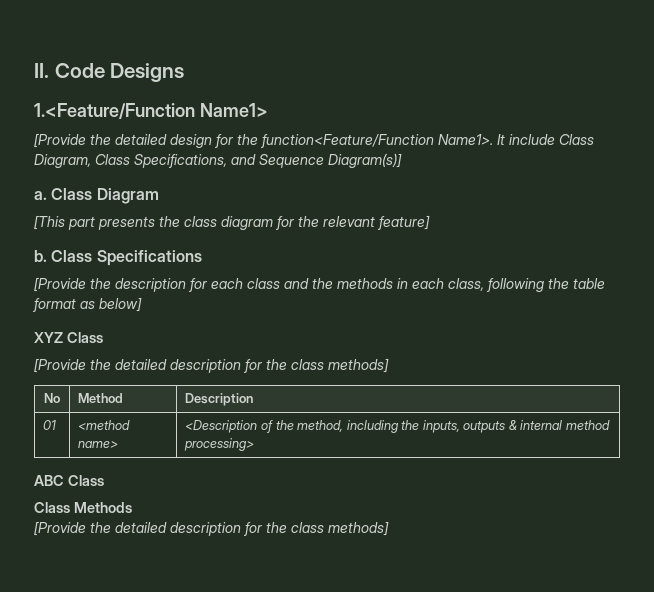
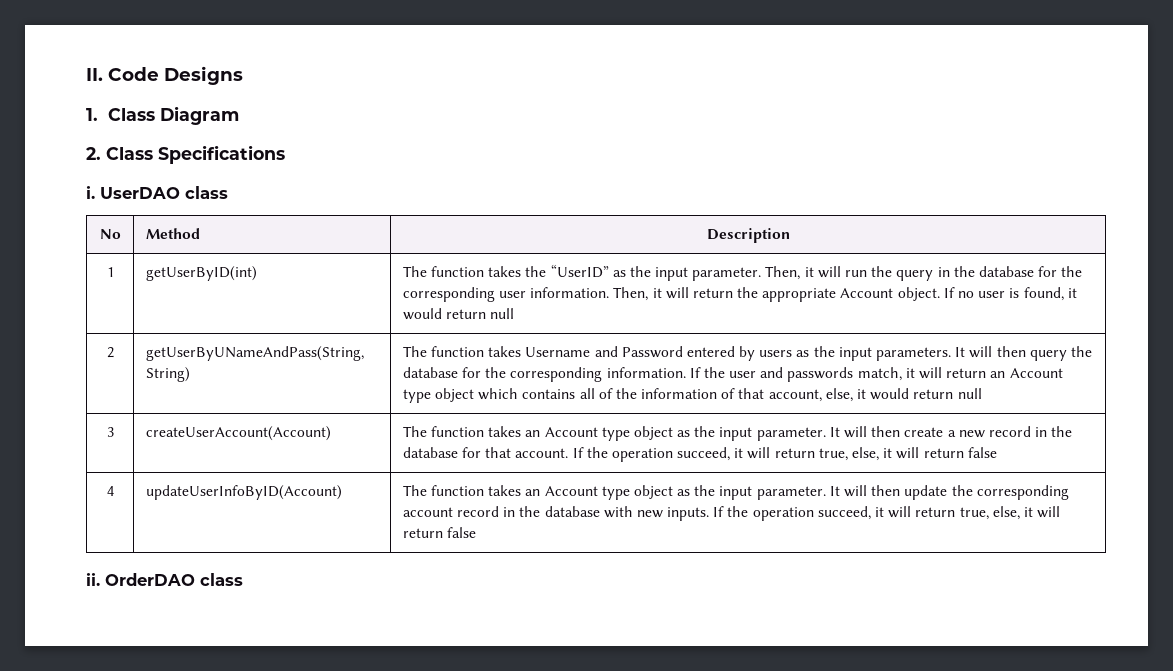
- 1.<Feature/Function Name1>
- [Provide the detailed design for the function<Feature/Function Name1>. It include Class Diagram, Class Specifications, and Sequence Diagram(s)]
- a. Class Diagram
- [This part presents the class diagram for the relevant feature]
- b. Class Specifications
- [Provide the description for each class and the methods in each class, following the table format as below]
- XYZ Class
- [Provide the detailed description for the class methods]
+ 1. Class Diagram
+ 2. Class Specifications
+ i. UserDAO class
  No | Method | Description
- 01 | <method name> | <Description of the method, including the inputs, outputs & internal method processing>
- ABC Class
- Class Methods
- [Provide the detailed description for the class methods]
+ 1 | getUserByID(int) | The function takes the “UserID” as the input parameter. Then, it will run the query in the database for the corresponding user information. Then, it will return the appropriate Account object. If no user is found, it would return null
+ 2 | getUserByUNameAndPass(String, String) | The function takes Username and Password entered by users as the input parameters. It will then query the database for the corresponding information. If the user and passwords match, it will return an Account type object which contains all of the information of that account, else, it would return null
+ 3 | createUserAccount(Account) | The function takes an Account type object as the input parameter. It will then create a new record in the database for that account. If the operation succeed, it will return true, else, it will return false
+ 4 | updateUserInfoByID(Account) | The function takes an Account type object as the input parameter. It will then update the corresponding account record in the database with new inputs. If the operation succeed, it will return true, else, it will return false
+ ii. OrderDAO class

